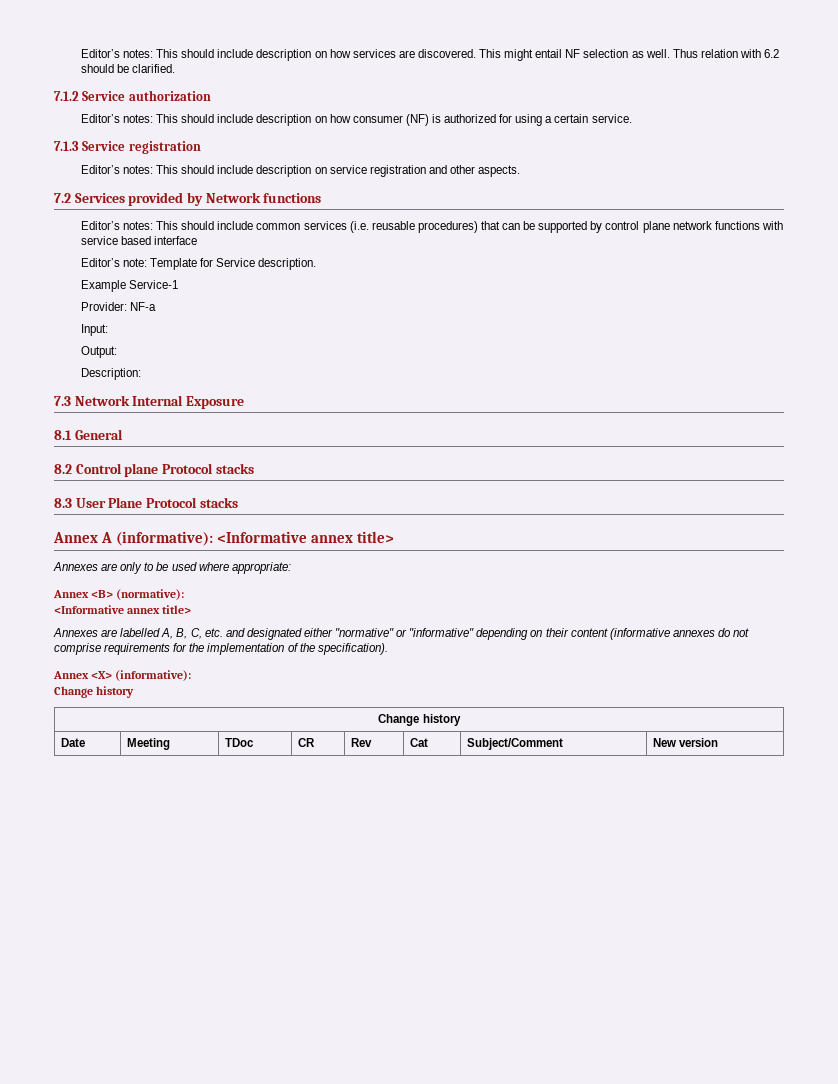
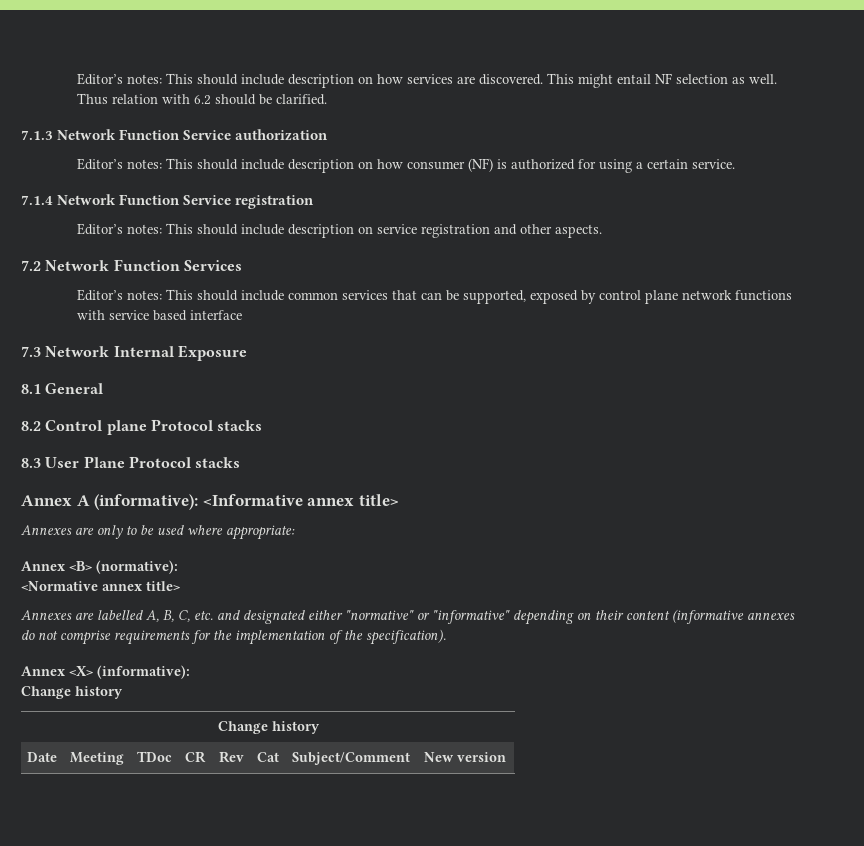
- 7.1.2 Service authorization
+ 7.1.3 Network Function Service authorization
- 7.1.3 Service registration
+ 7.1.4 Network Function Service registration
- 7.2 Services provided by Network functions
+ 7.2 Network Function Services
- Editor’s notes: This should include common services (i.e. reusable procedures) that can be supported by control plane network functions with service based interface
+ Editor’s notes: This should include common services that can be supported, exposed by control plane network functions with service based interface
- Editor’s note: Template for Service description.
- Example Service-1
- Provider: NF-a
- Input:
- Output:
- Description:
  Annex <B> (normative):
- <Informative annex title>
+ <Normative annex title>

